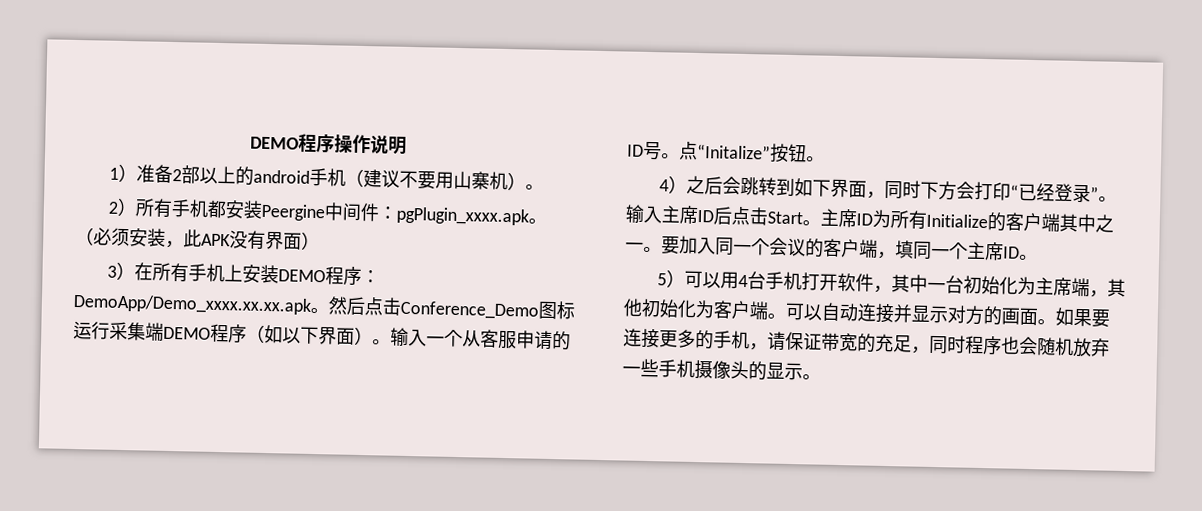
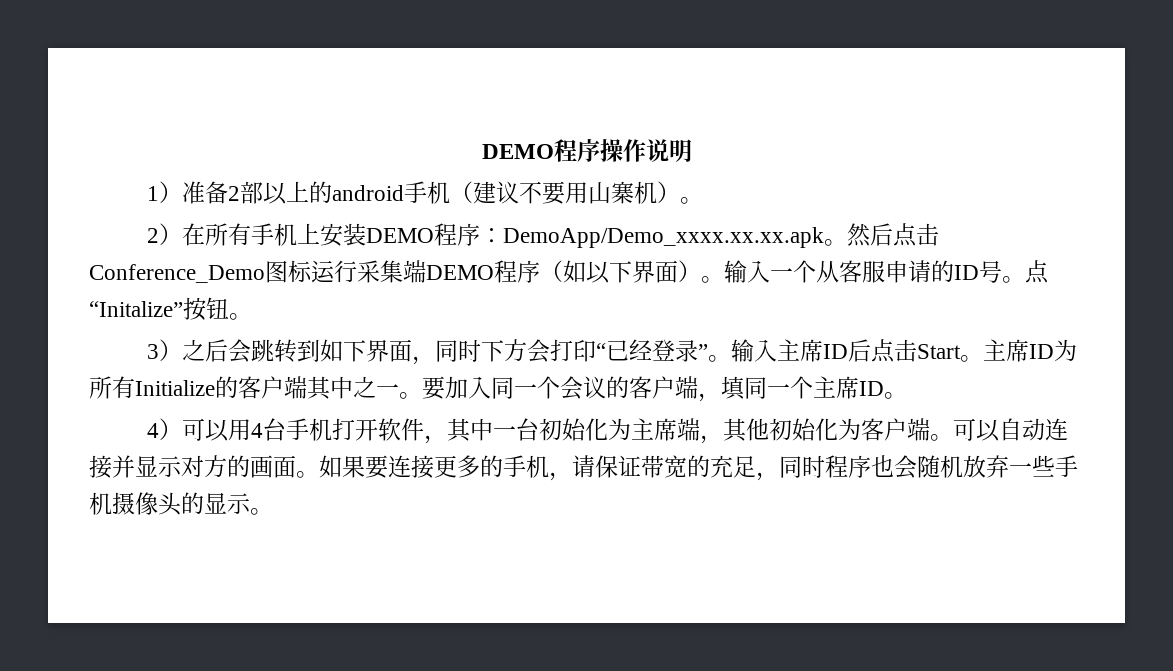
- 2）所有手机都安装Peergine中间件：pgPlugin_xxxx.apk。（必须安装，此APK没有界面）
- 3）在所有手机上安装DEMO程序：DemoApp/Demo_xxxx.xx.xx.apk。
+ 2）在所有手机上安装DEMO程序：DemoApp/Demo_xxxx.xx.xx.apk。
- 4）之后会跳转到如下界面，同时下方会打印“已经登录”。
+ 3）之后会跳转到如下界面，同时下方会打印“已经登录”。
- 5）可以用4台手机打开软件，其中一台初始化为主席端，其他初始化为客户端。
+ 4）可以用4台手机打开软件，其中一台初始化为主席端，其他初始化为客户端。

